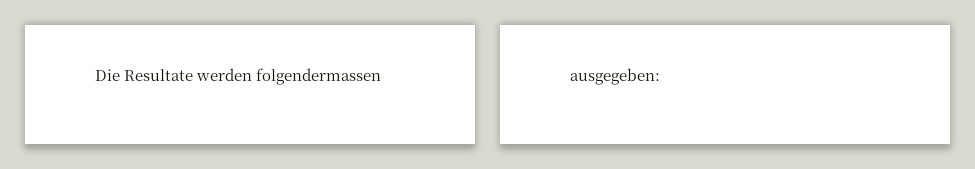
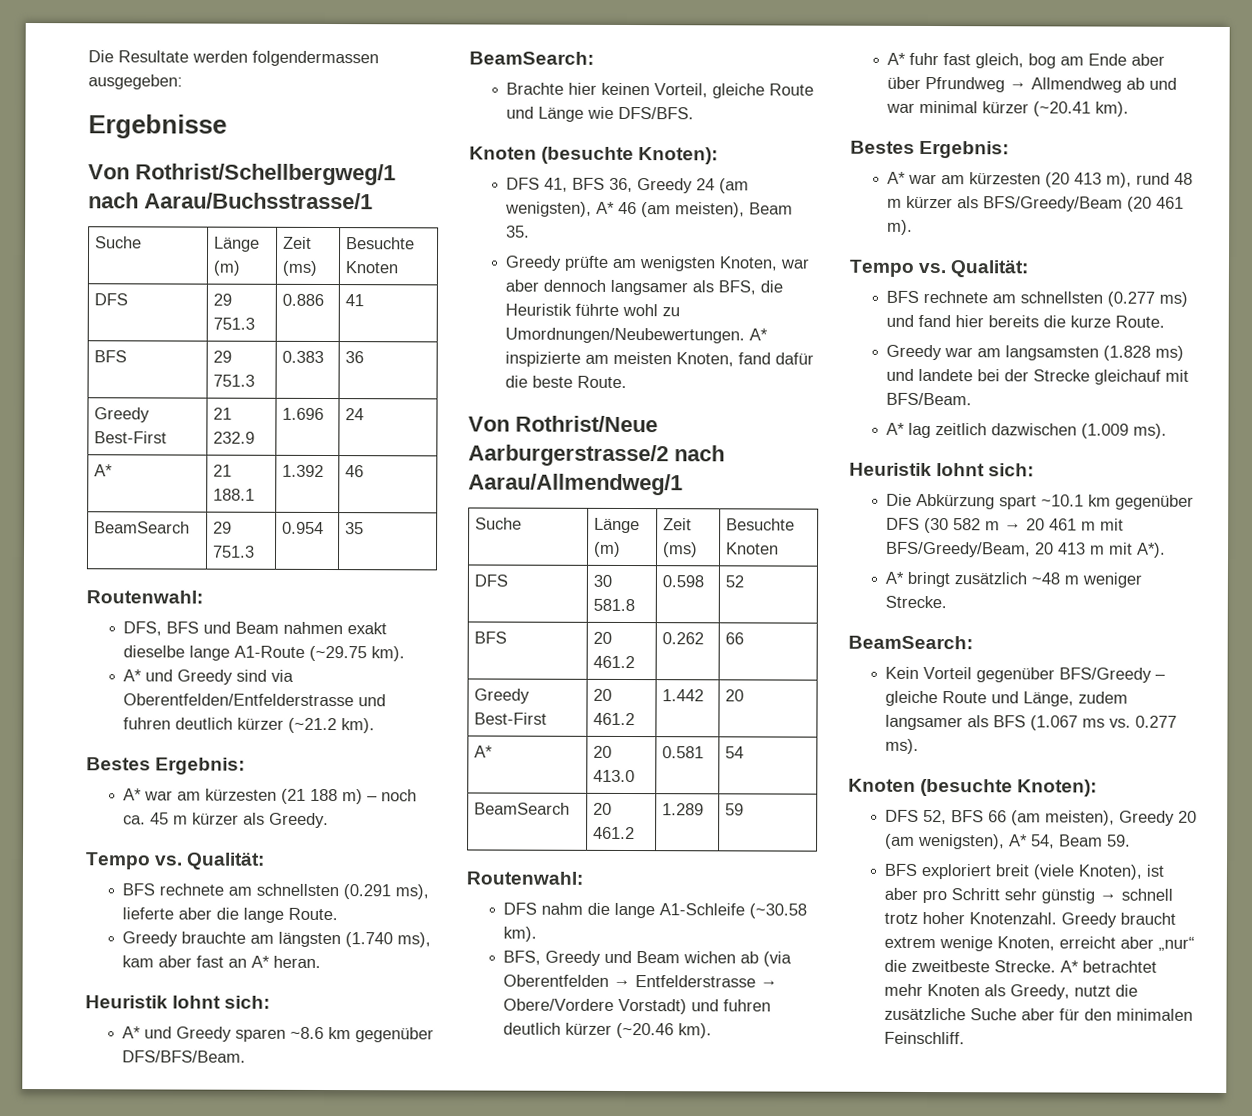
+ Ergebnisse
+ Von Rothrist/Schellbergweg/1 nach Aarau/Buchsstrasse/1
+ Suche | Länge (m) | Zeit (ms) | Besuchte Knoten
+ DFS | 29 751.3 | 0.886 | 41
+ BFS | 29 751.3 | 0.383 | 36
+ Greedy Best-First | 21 232.9 | 1.696 | 24
+ A* | 21 188.1 | 1.392 | 46
+ BeamSearch | 29 751.3 | 0.954 | 35
+ Routenwahl:
+ DFS, BFS und Beam nahmen exakt dieselbe lange A1-Route (~29.75 km).
+ A* und Greedy sind via Oberentfelden/Entfelderstrasse und fuhren deutlich kürzer (~21.2 km).
+ Bestes Ergebnis:
+ A* war am kürzesten (21 188 m) – noch ca. 45 m kürzer als Greedy.
+ Tempo vs. Qualität:
+ BFS rechnete am schnellsten (0.291 ms), lieferte aber die lange Route.
+ Greedy brauchte am längsten (1.740 ms), kam aber fast an A* heran.
+ Heuristik lohnt sich:
+ A* und Greedy sparen ~8.6 km gegenüber DFS/BFS/Beam.
+ BeamSearch:
+ Brachte hier keinen Vorteil, gleiche Route und Länge wie DFS/BFS.
+ Knoten (besuchte Knoten):
+ DFS 41, BFS 36, Greedy 24 (am wenigsten), A* 46 (am meisten), Beam 35.
+ Greedy prüfte am wenigsten Knoten, war aber dennoch langsamer als BFS, die Heuristik führte wohl zu Umordnungen/Neubewertungen. A* inspizierte am meisten Knoten, fand dafür die beste Route.
+ Von Rothrist/Neue Aarburgerstrasse/2 nach Aarau/Allmendweg/1
+ Suche | Länge (m) | Zeit (ms) | Besuchte Knoten
+ DFS | 30 581.8 | 0.598 | 52
+ BFS | 20 461.2 | 0.262 | 66
+ Greedy Best-First | 20 461.2 | 1.442 | 20
+ A* | 20 413.0 | 0.581 | 54
+ BeamSearch | 20 461.2 | 1.289 | 59
+ Routenwahl:
+ DFS nahm die lange A1-Schleife (~30.58 km).
+ BFS, Greedy und Beam wichen ab (via Oberentfelden → Entfelderstrasse → Obere/Vordere Vorstadt) und fuhren deutlich kürzer (~20.46 km).
+ A* fuhr fast gleich, bog am Ende aber über Pfrundweg → Allmendweg ab und war minimal kürzer (~20.41 km).
+ Bestes Ergebnis:
+ A* war am kürzesten (20 413 m), rund 48 m kürzer als BFS/Greedy/Beam (20 461 m).
+ Tempo vs. Qualität:
+ BFS rechnete am schnellsten (0.277 ms) und fand hier bereits die kurze Route.
+ Greedy war am langsamsten (1.828 ms) und landete bei der Strecke gleichauf mit BFS/Beam.
+ A* lag zeitlich dazwischen (1.009 ms).
+ Heuristik lohnt sich:
+ Die Abkürzung spart ~10.1 km gegenüber DFS (30 582 m → 20 461 m mit BFS/Greedy/Beam, 20 413 m mit A*).
+ A* bringt zusätzlich ~48 m weniger Strecke.
+ BeamSearch:
+ Kein Vorteil gegenüber BFS/Greedy – gleiche Route und Länge, zudem langsamer als BFS (1.067 ms vs. 0.277 ms).
+ Knoten (besuchte Knoten):
+ DFS 52, BFS 66 (am meisten), Greedy 20 (am wenigsten), A* 54, Beam 59.
+ BFS exploriert breit (viele Knoten), ist aber pro Schritt sehr günstig → schnell trotz hoher Knotenzahl. Greedy braucht extrem wenige Knoten, erreicht aber „nur“ die zweitbeste Strecke. A* betrachtet mehr Knoten als Greedy, nutzt die zusätzliche Suche aber für den minimalen Feinschliff.

